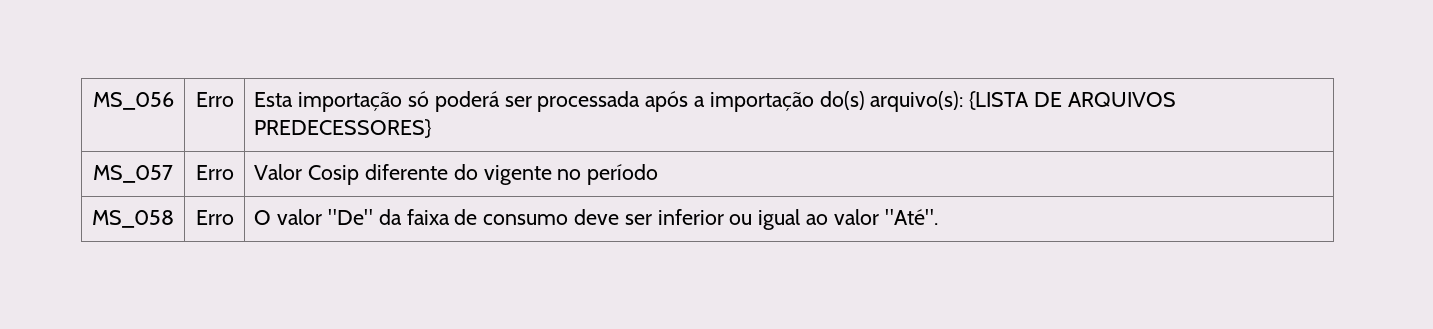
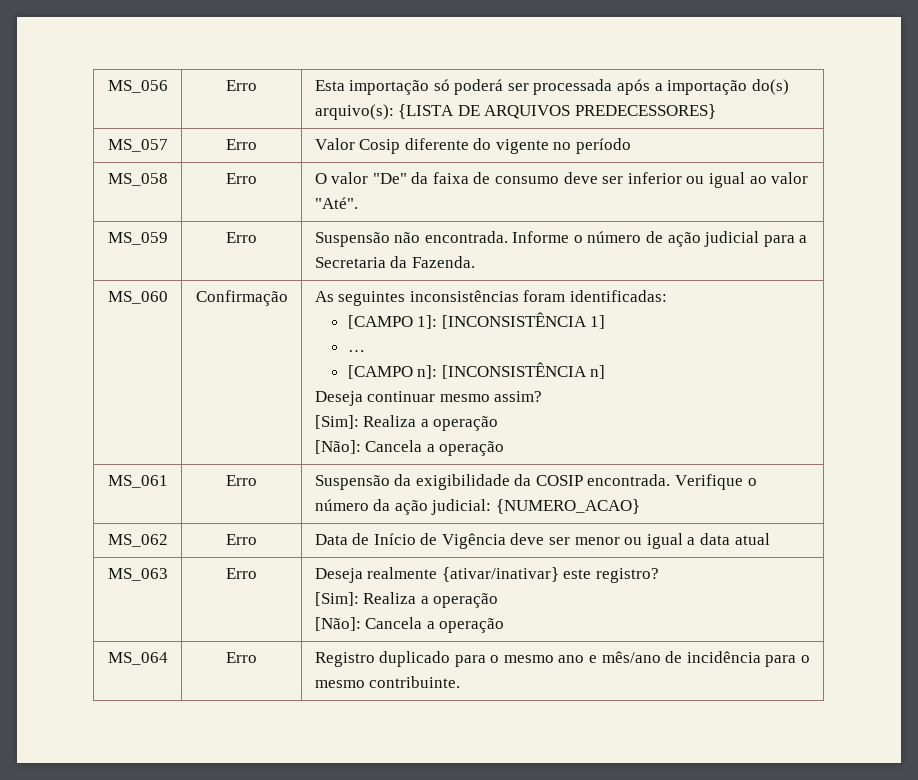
+ MS_059 | Erro | Suspensão não encontrada. Informe o número de ação judicial para a Secretaria da Fazenda.
+ MS_060 | Confirmação | As seguintes inconsistências foram identificadas:
+ [CAMPO 1]: [INCONSISTÊNCIA 1]
+ …
+ [CAMPO n]: [INCONSISTÊNCIA n]
+ Deseja continuar mesmo assim?
+ [Sim]: Realiza a operação
+ [Não]: Cancela a operação
+ MS_061 | Erro | Suspensão da exigibilidade da COSIP encontrada. Verifique o número da ação judicial: {NUMERO_ACAO}
+ MS_062 | Erro | Data de Início de Vigência deve ser menor ou igual a data atual
+ MS_063 | Erro | Deseja realmente {ativar/inativar} este registro?
+ [Sim]: Realiza a operação
+ [Não]: Cancela a operação
+ MS_064 | Erro | Registro duplicado para o mesmo ano e mês/ano de incidência para o mesmo contribuinte.

